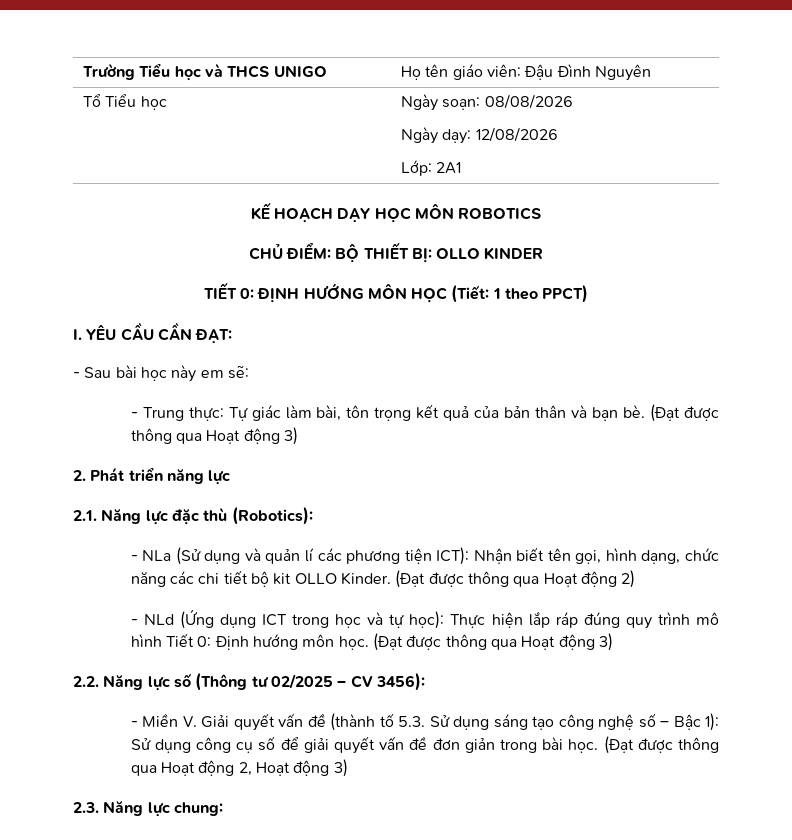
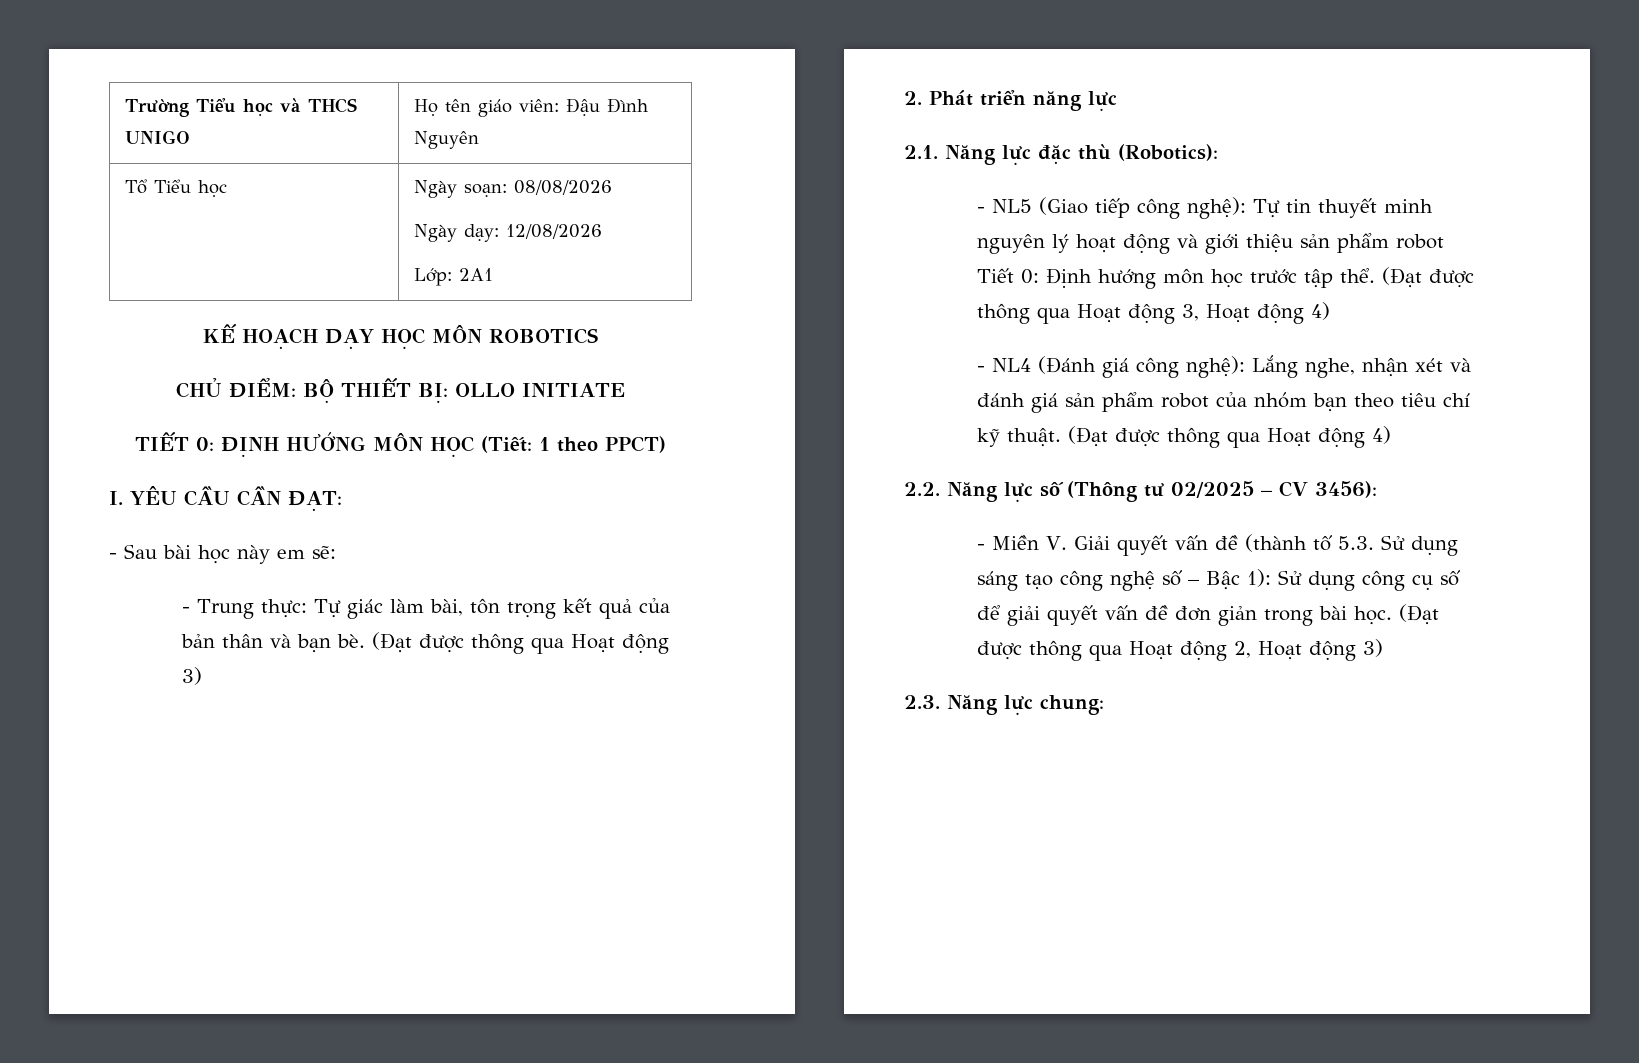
- CHỦ ĐIỂM: BỘ THIẾT BỊ: OLLO KINDER
+ CHỦ ĐIỂM: BỘ THIẾT BỊ: OLLO INITIATE
- - NLa (Sử dụng và quản lí các phương tiện ICT): Nhận biết tên gọi, hình dạng, chức năng các chi tiết bộ kit OLLO Kinder. (Đạt được thông qua Hoạt động 2)
- - NLd (Ứng dụng ICT trong học và tự học): Thực hiện lắp ráp đúng quy trình mô hình Tiết 0: Định hướng môn học. (Đạt được thông qua Hoạt động 3)
+ - NL5 (Giao tiếp công nghệ): Tự tin thuyết minh nguyên lý hoạt động và giới thiệu sản phẩm robot Tiết 0: Định hướng môn học trước tập thể. (Đạt được thông qua Hoạt động 3, Hoạt động 4)
+ - NL4 (Đánh giá công nghệ): Lắng nghe, nhận xét và đánh giá sản phẩm robot của nhóm bạn theo tiêu chí kỹ thuật. (Đạt được thông qua Hoạt động 4)

